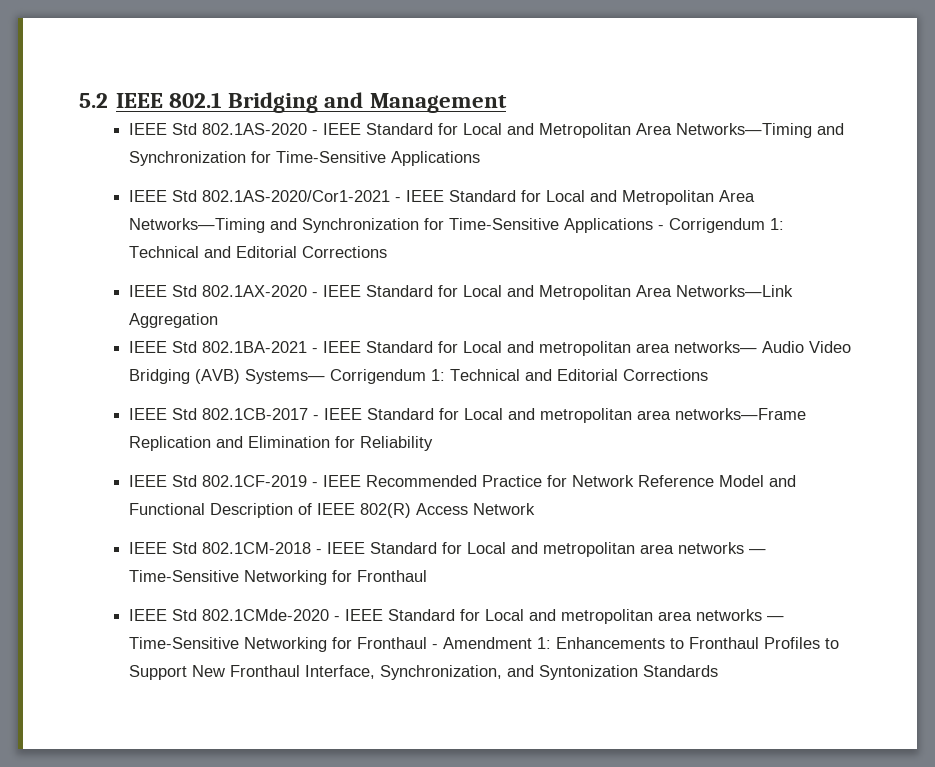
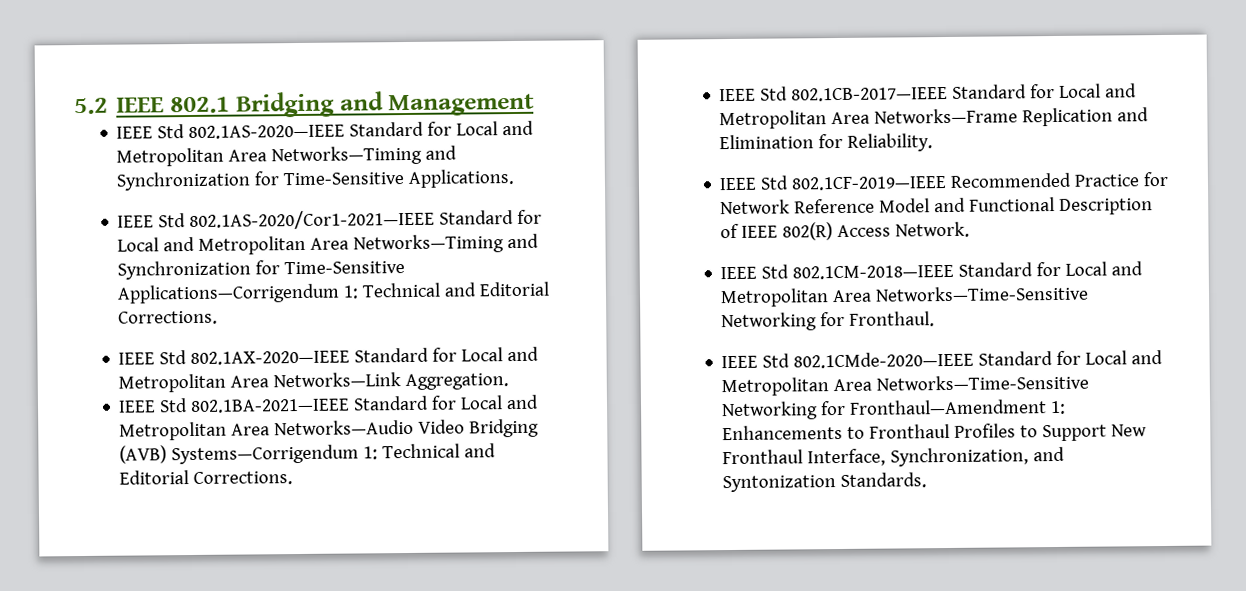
- IEEE Std 802.1AS-2020 - IEEE Standard for Local and Metropolitan Area Networks—Timing and Synchronization for Time-Sensitive Applications
- IEEE Std 802.1AS-2020/Cor1-2021 - IEEE Standard for Local and Metropolitan Area Networks—Timing and Synchronization for Time-Sensitive Applications - Corrigendum 1: Technical and Editorial Corrections
- IEEE Std 802.1AX-2020 - IEEE Standard for Local and Metropolitan Area Networks—Link Aggregation
- IEEE Std 802.1BA-2021 - IEEE Standard for Local and metropolitan area networks— Audio Video Bridging (AVB) Systems— Corrigendum 1: Technical and Editorial Corrections
- IEEE Std 802.1CB-2017 - IEEE Standard for Local and metropolitan area networks—Frame Replication and Elimination for Reliability
- IEEE Std 802.1CF-2019 - IEEE Recommended Practice for Network Reference Model and Functional Description of IEEE 802(R) Access Network
- IEEE Std 802.1CM-2018 - IEEE Standard for Local and metropolitan area networks — Time-Sensitive Networking for Fronthaul
- IEEE Std 802.1CMde-2020 - IEEE Standard for Local and metropolitan area networks — Time-Sensitive Networking for Fronthaul - Amendment 1:
+ IEEE Std 802.1AS-2020—IEEE Standard for Local and Metropolitan Area Networks—Timing and Synchronization for Time-Sensitive Applications.
+ IEEE Std 802.1AS-2020/Cor1-2021—IEEE Standard for Local and Metropolitan Area Networks—Timing and Synchronization for Time-Sensitive Applications—Corrigendum 1: Technical and Editorial Corrections.
+ IEEE Std 802.1AX-2020—IEEE Standard for Local and Metropolitan Area Networks—Link Aggregation.
+ IEEE Std 802.1BA-2021—IEEE Standard for Local and Metropolitan Area Networks—Audio Video Bridging (AVB) Systems—Corrigendum 1: Technical and Editorial Corrections.
+ IEEE Std 802.1CB-2017—IEEE Standard for Local and Metropolitan Area Networks—Frame Replication and Elimination for Reliability.
+ IEEE Std 802.1CF-2019—IEEE Recommended Practice for Network Reference Model and Functional Description of IEEE 802(R) Access Network.
+ IEEE Std 802.1CM-2018—IEEE Standard for Local and Metropolitan Area Networks—Time-Sensitive Networking for Fronthaul.
+ IEEE Std 802.1CMde-2020—IEEE Standard for Local and Metropolitan Area Networks—Time-Sensitive Networking for Fronthaul—Amendment 1:
- Enhancements to Fronthaul Profiles to Support New Fronthaul Interface, Synchronization, and Syntonization Standards
+ Enhancements to Fronthaul Profiles to Support New Fronthaul Interface, Synchronization, and Syntonization Standards.

